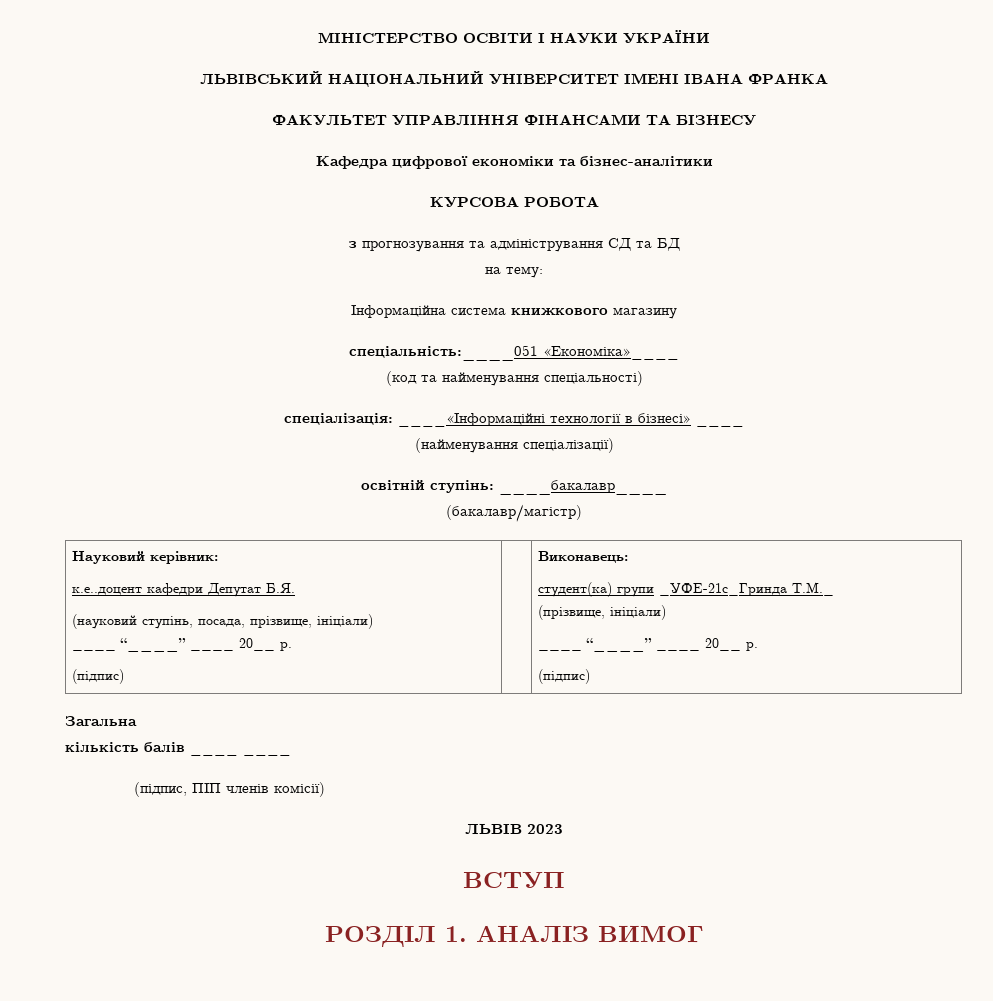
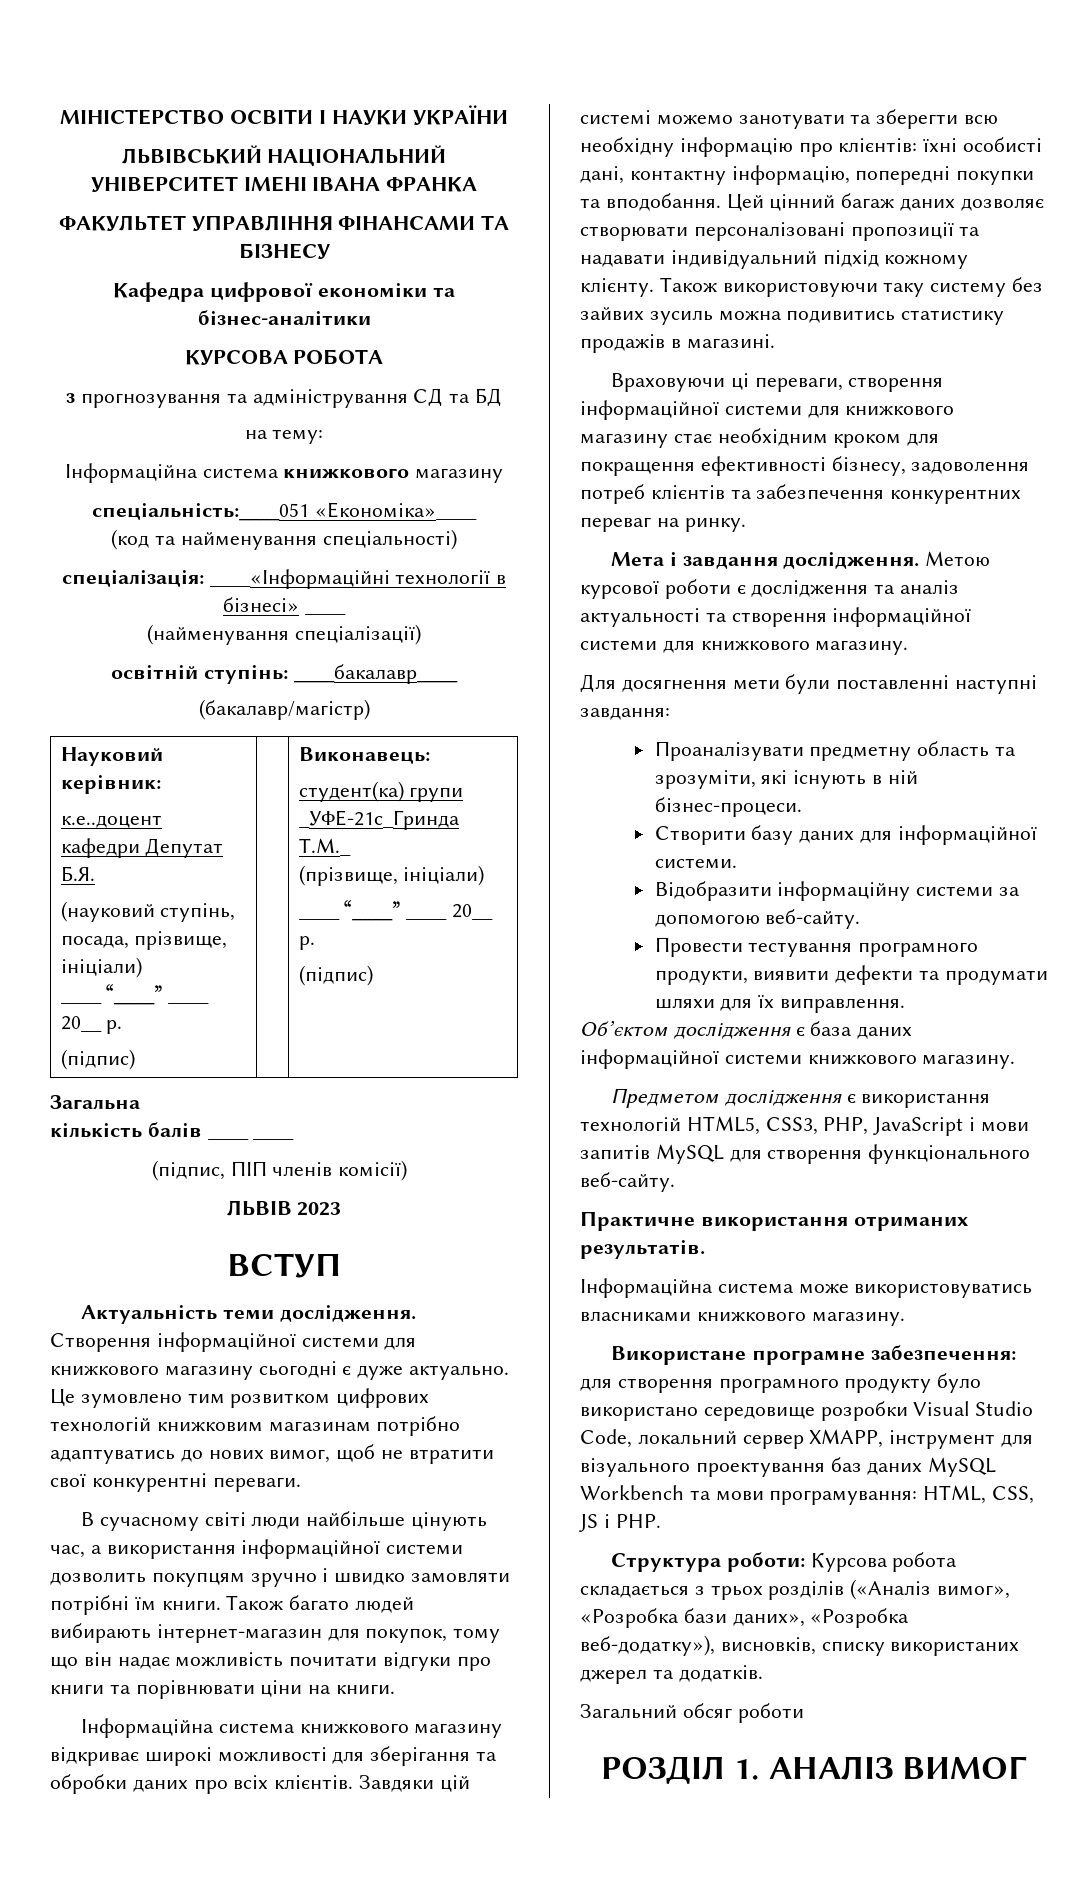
+ Актуальність теми дослідження. Створення інформаційної системи для книжкового магазину сьогодні є дуже актуально. Це зумовлено тим розвитком цифрових технологій книжковим магазинам потрібно адаптуватись до нових вимог, щоб не втратити свої конкурентні переваги.
+ В сучасному світі люди найбільше цінують час, а використання інформаційної системи дозволить покупцям зручно і швидко замовляти потрібні їм книги. Також багато людей вибирають інтернет-магазин для покупок, тому що він надає можливість почитати відгуки про книги та порівнювати ціни на книги.
+ Інформаційна система книжкового магазину відкриває широкі можливості для зберігання та обробки даних про всіх клієнтів. Завдяки цій системі можемо занотувати та зберегти всю необхідну інформацію про клієнтів: їхні особисті дані, контактну інформацію, попередні покупки та вподобання. Цей цінний багаж даних дозволяє створювати персоналізовані пропозиції та надавати індивідуальний підхід кожному клієнту. Також використовуючи таку систему без зайвих зусиль можна подивитись статистику продажів в магазині.
+ Враховуючи ці переваги, створення інформаційної системи для книжкового магазину стає необхідним кроком для покращення ефективності бізнесу, задоволення потреб клієнтів та забезпечення конкурентних переваг на ринку.
+ Мета і завдання дослідження. Метою курсової роботи є дослідження та аналіз актуальності та створення інформаційної системи для книжкового магазину.
+ Для досягнення мети були поставленні наступні завдання:
+ Проаналізувати предметну область та зрозуміти, які існують в ній бізнес-процеси.
+ Створити базу даних для інформаційної системи.
+ Відобразити інформаційну системи за допомогою веб-сайту.
+ Провести тестування програмного продукти, виявити дефекти та продумати шляхи для їх виправлення.
+ Об’єктом дослідження є база даних інформаційної системи книжкового магазину.
+ Предметом дослідження є використання технологій HTML5, CSS3, PHP, JavaScript і мови запитів MySQL для створення функціонального веб-сайту.
+ Практичне використання отриманих результатів.
+ Інформаційна система може використовуватись власниками книжкового магазину.
+ Використане програмне забезпечення: для створення програмного продукту було використано середовище розробки Visual Studio Code, локальний сервер XMAPP, інструмент для візуального проектування баз даних MySQL Workbench та мови програмування: HTML, CSS, JS і PHP.
+ Структура роботи: Курсова робота складається з трьох розділів («Аналіз вимог», «Розробка бази даних», «Розробка веб-додатку»), висновків, списку використаних джерел та додатків.
+ Загальний обсяг роботи

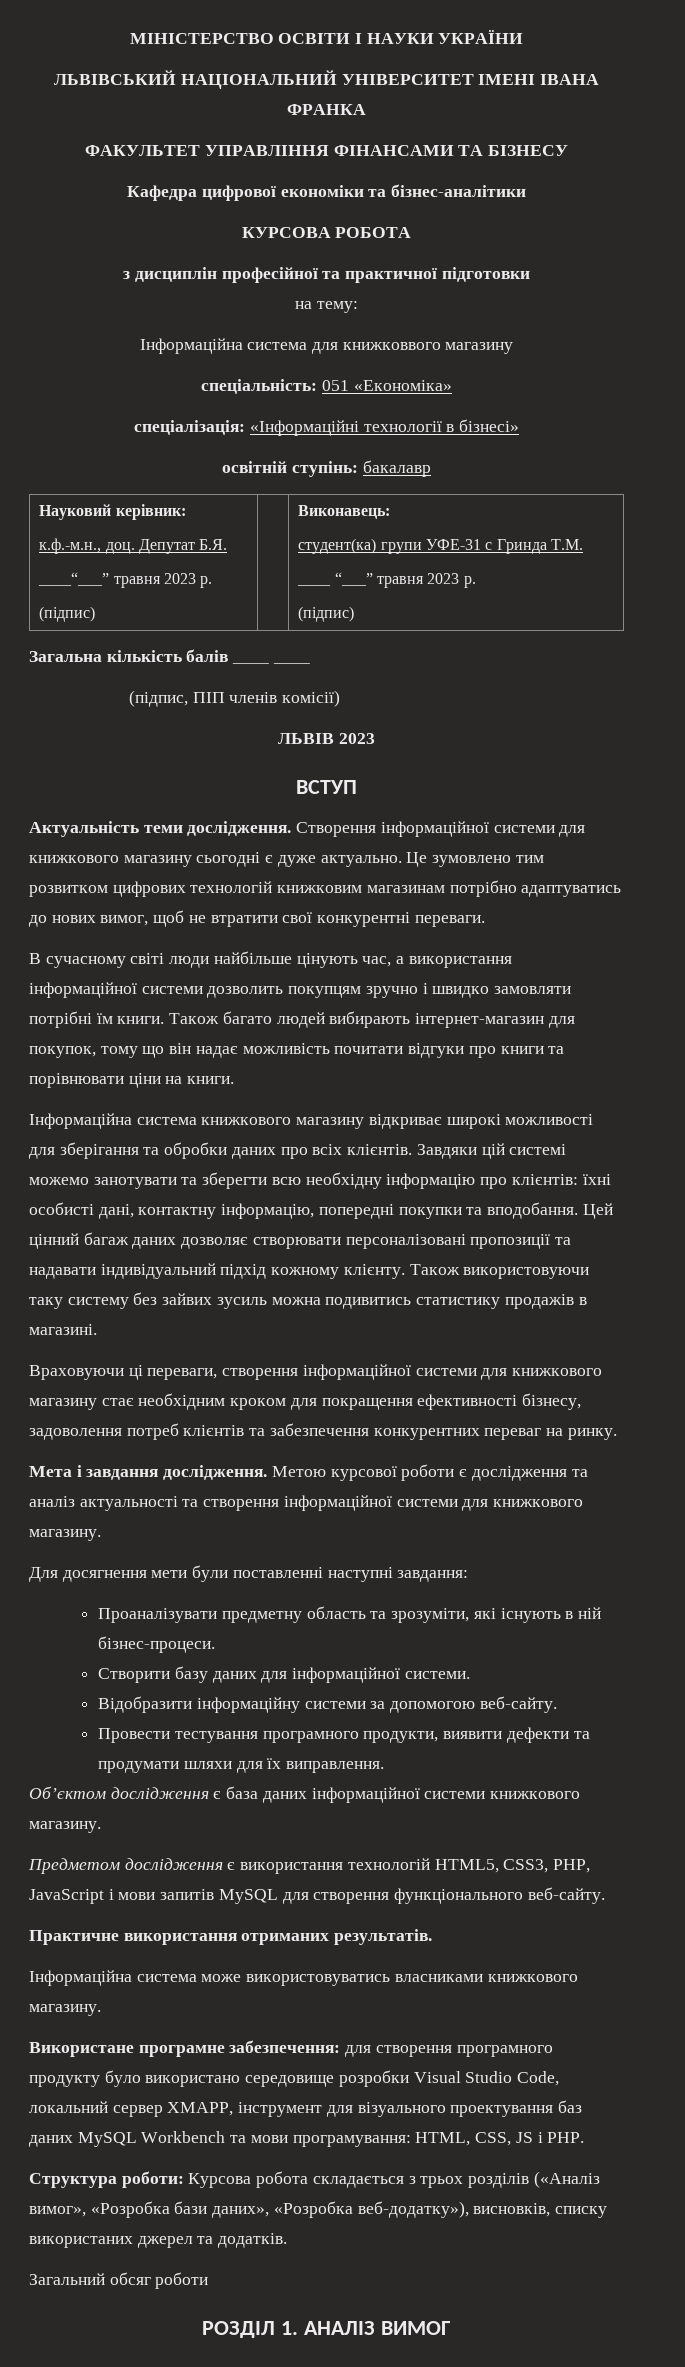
- з прогнозування та адміністрування СД та БД
+ з дисциплін професійної та практичної підготовки
  на тему:
- Інформаційна система книжкового магазину
+ Інформаційна система для книжковвого магазину
- спеціальність:____051 «Економіка»____
- (код та найменування спеціальності)
+ спеціальність: 051 «Економіка»
- спеціалізація: ____«Інформаційні технології в бізнесі» ____
- (найменування спеціалізації)
+ спеціалізація: «Інформаційні технології в бізнесі»
- освітній ступінь: ____бакалавр____
- (бакалавр/магістр)
+ освітній ступінь: бакалавр
  Науковий керівник:
- к.е..доцент кафедри Депутат Б.Я.
- (науковий ступінь, посада, прізвище, ініціали)
- ____ “____” ____ 20__ р.
+ к.ф.-м.н., доц. Депутат Б.Я.
+ ____“___” травня 2023 р.
  (підпис) | | Виконавець:
- студент(ка) групи _УФЕ-21с_Гринда Т.М._
- (прізвище, ініціали)
- ____ “____” ____ 20__ р.
+ студент(ка) групи УФЕ-31 с Гринда Т.М.
+ ____ “___” травня 2023 р.
- Загальна
- кількість балів ____ ____
+ Загальна кількість балів ____ ____

